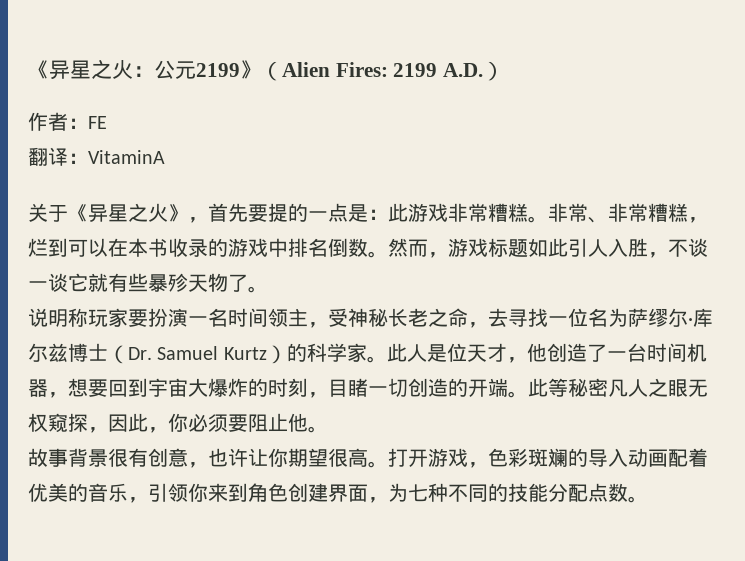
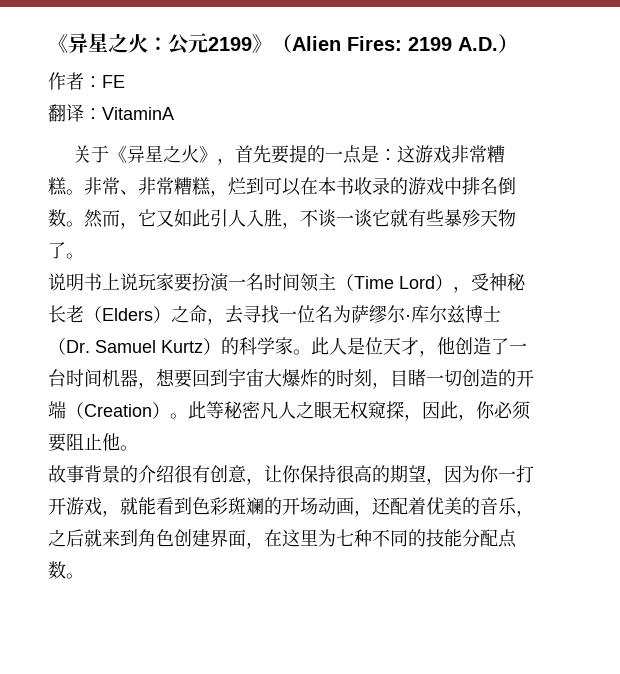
- 关于《异星之火》，首先要提的一点是：此游戏非常糟糕。
+ 关于《异星之火》，首先要提的一点是：这游戏非常糟糕。
- 然而，游戏标题如此引人入胜，不谈一谈它就有些暴殄天物了。
+ 然而，它又如此引人入胜，不谈一谈它就有些暴殄天物了。
- 说明称玩家要扮演一名时间领主，受神秘长老之命，去寻找一位名为萨缪尔·库尔兹博士（Dr. Samuel Kurtz）的科学家。
+ 说明书上说玩家要扮演一名时间领主（Time Lord），受神秘长老（Elders）之命，去寻找一位名为萨缪尔·库尔兹博士（Dr. Samuel Kurtz）的科学家。
- 此人是位天才，他创造了一台时间机器，想要回到宇宙大爆炸的时刻，目睹一切创造的开端。
+ 此人是位天才，他创造了一台时间机器，想要回到宇宙大爆炸的时刻，目睹一切创造的开端（Creation）。
- 故事背景很有创意，也许让你期望很高。打开游戏，色彩斑斓的导入动画配着优美的音乐，引领你来到角色创建界面，为七种不同的技能分配点数。
+ 故事背景的介绍很有创意，让你保持很高的期望，因为你一打开游戏，就能看到色彩斑斓的开场动画，还配着优美的音乐，之后就来到角色创建界面，在这里为七种不同的技能分配点数。

